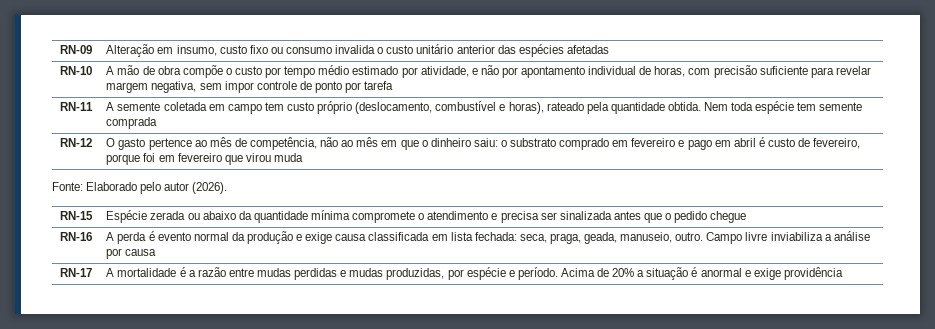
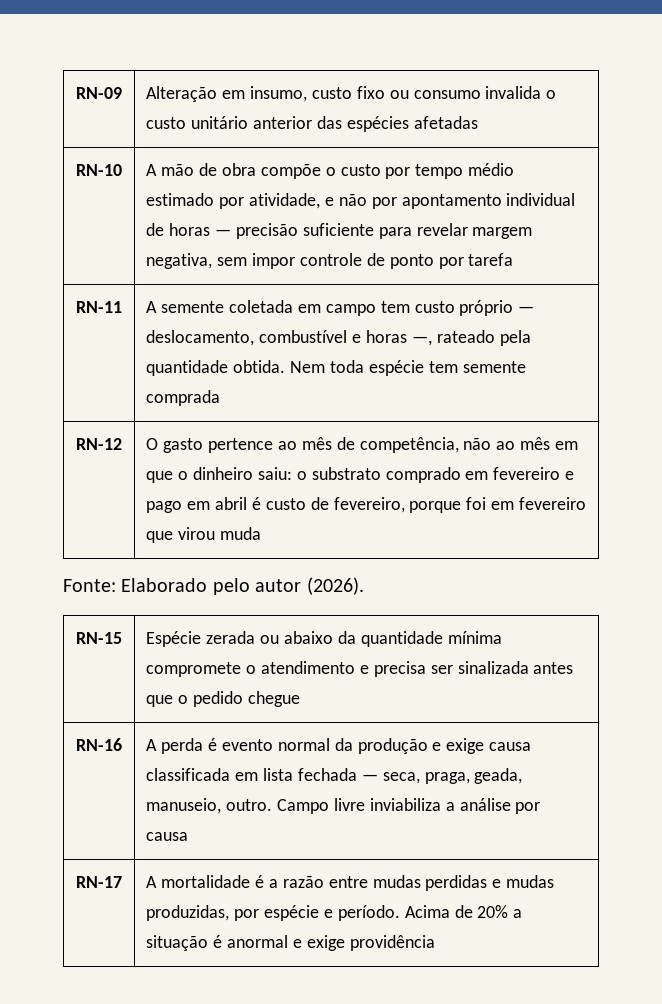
- RN-10 | A mão de obra compõe o custo por tempo médio estimado por atividade, e não por apontamento individual de horas, com precisão suficiente para revelar margem negativa, sem impor controle de ponto por tarefa
+ RN-10 | A mão de obra compõe o custo por tempo médio estimado por atividade, e não por apontamento individual de horas — precisão suficiente para revelar margem negativa, sem impor controle de ponto por tarefa
- RN-11 | A semente coletada em campo tem custo próprio (deslocamento, combustível e horas), rateado pela quantidade obtida. Nem toda espécie tem semente comprada
+ RN-11 | A semente coletada em campo tem custo próprio — deslocamento, combustível e horas —, rateado pela quantidade obtida. Nem toda espécie tem semente comprada
- RN-16 | A perda é evento normal da produção e exige causa classificada em lista fechada: seca, praga, geada, manuseio, outro. Campo livre inviabiliza a análise por causa
+ RN-16 | A perda é evento normal da produção e exige causa classificada em lista fechada — seca, praga, geada, manuseio, outro. Campo livre inviabiliza a análise por causa

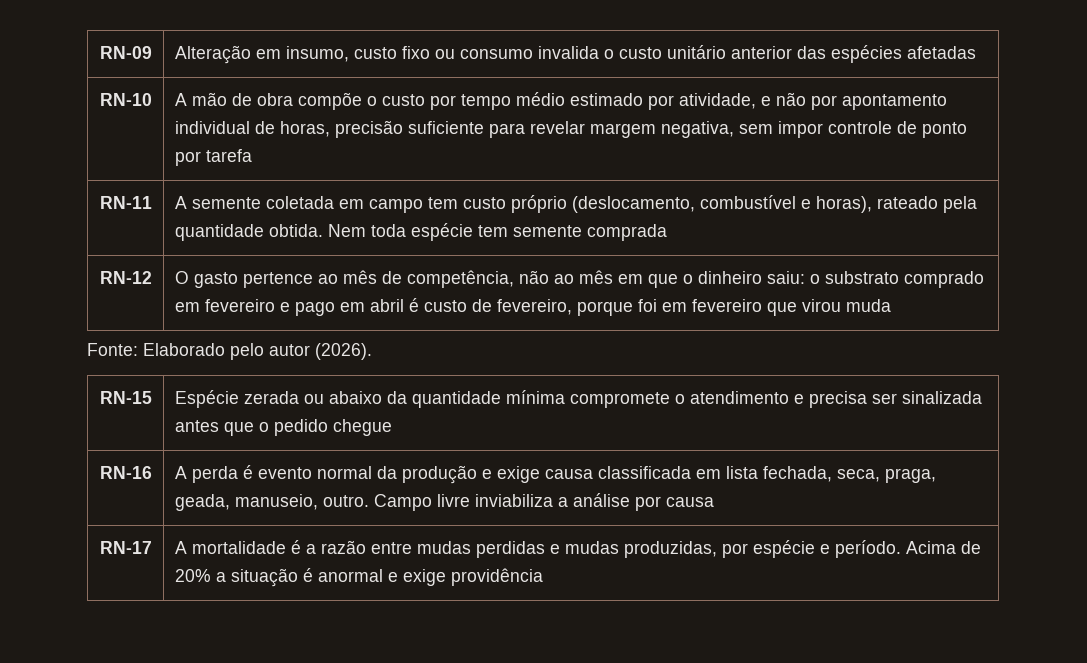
- RN-10 | A mão de obra compõe o custo por tempo médio estimado por atividade, e não por apontamento individual de horas — precisão suficiente para revelar margem negativa, sem impor controle de ponto por tarefa
+ RN-10 | A mão de obra compõe o custo por tempo médio estimado por atividade, e não por apontamento individual de horas, precisão suficiente para revelar margem negativa, sem impor controle de ponto por tarefa
- RN-11 | A semente coletada em campo tem custo próprio — deslocamento, combustível e horas —, rateado pela quantidade obtida. Nem toda espécie tem semente comprada
+ RN-11 | A semente coletada em campo tem custo próprio (deslocamento, combustível e horas), rateado pela quantidade obtida. Nem toda espécie tem semente comprada
- RN-16 | A perda é evento normal da produção e exige causa classificada em lista fechada — seca, praga, geada, manuseio, outro. Campo livre inviabiliza a análise por causa
+ RN-16 | A perda é evento normal da produção e exige causa classificada em lista fechada, seca, praga, geada, manuseio, outro. Campo livre inviabiliza a análise por causa

